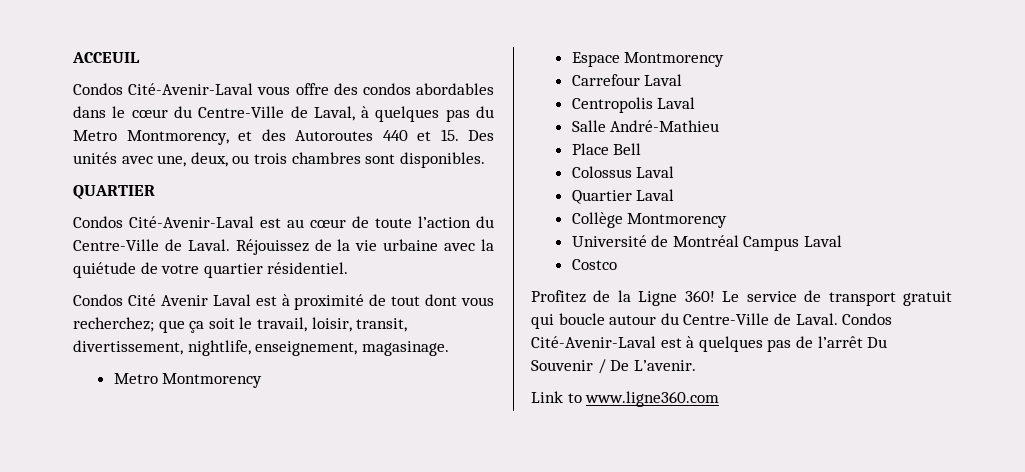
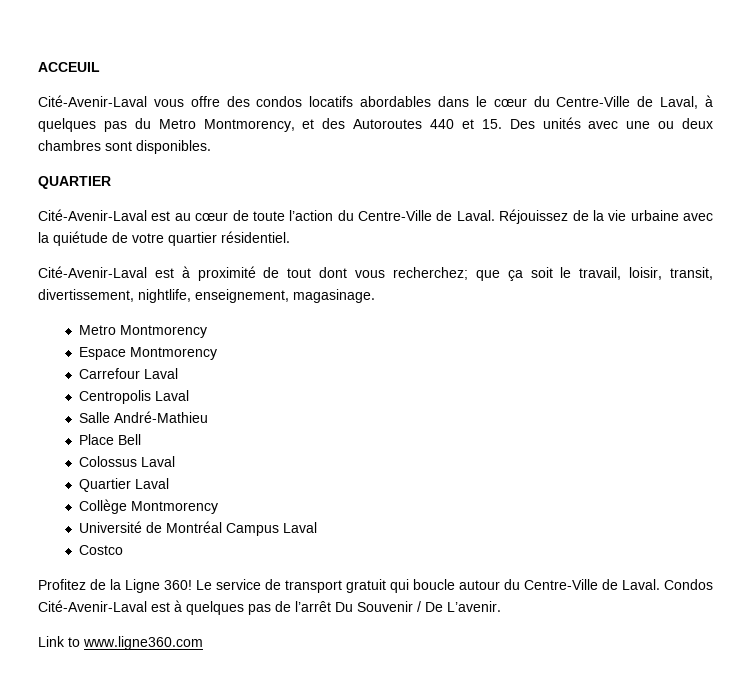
- Condos Cité-Avenir-Laval vous offre des condos abordables dans le cœur du Centre-Ville de Laval, à quelques pas du Metro Montmorency, et des Autoroutes 440 et 15. Des unités avec une, deux, ou trois chambres sont disponibles.
+ Cité-Avenir-Laval vous offre des condos locatifs abordables dans le cœur du Centre-Ville de Laval, à quelques pas du Metro Montmorency, et des Autoroutes 440 et 15. Des unités avec une ou deux chambres sont disponibles.
- Condos Cité-Avenir-Laval est au cœur de toute l’action du Centre-Ville de Laval.
+ Cité-Avenir-Laval est au cœur de toute l’action du Centre-Ville de Laval.
- Condos Cité Avenir Laval est à proximité de tout dont vous recherchez; que ça soit le travail, loisir, transit, divertissement, nightlife, enseignement, magasinage.
+ Cité-Avenir-Laval est à proximité de tout dont vous recherchez; que ça soit le travail, loisir, transit, divertissement, nightlife, enseignement, magasinage.

